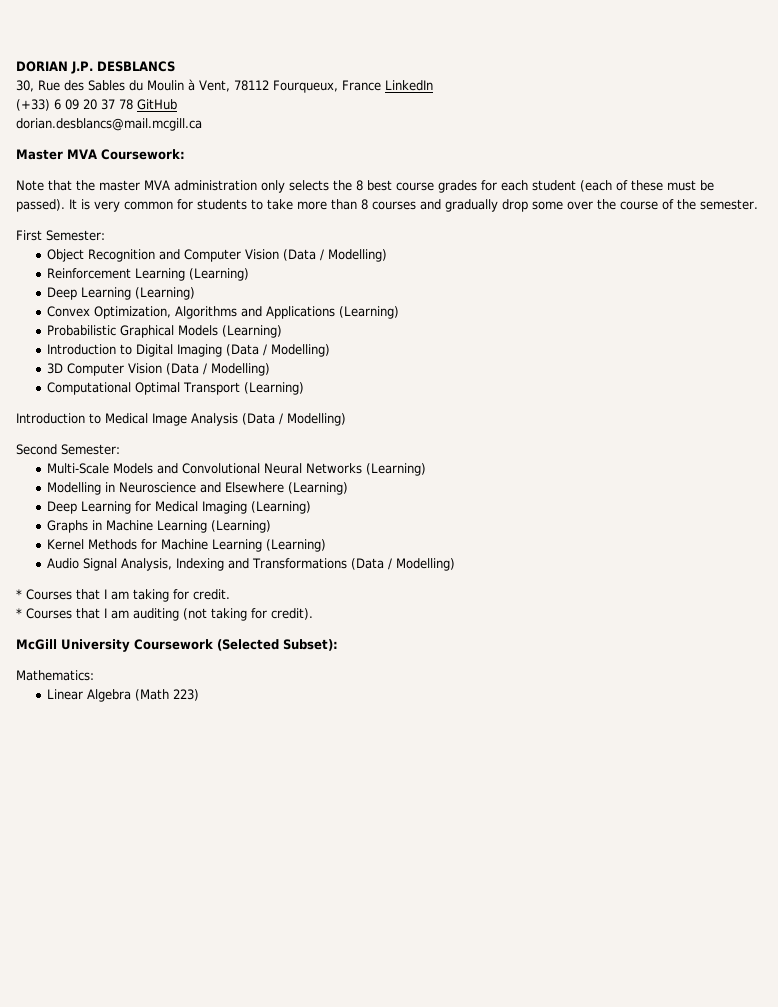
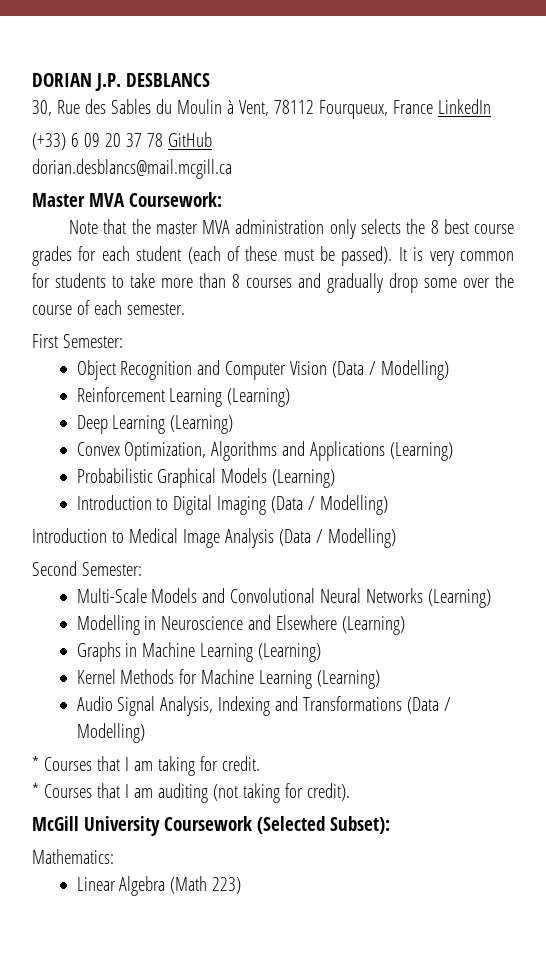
- It is very common for students to take more than 8 courses and gradually drop some over the course of the semester.
+ It is very common for students to take more than 8 courses and gradually drop some over the course of each semester.
- 3D Computer Vision (Data / Modelling)
- Computational Optimal Transport (Learning)
- Deep Learning for Medical Imaging (Learning)

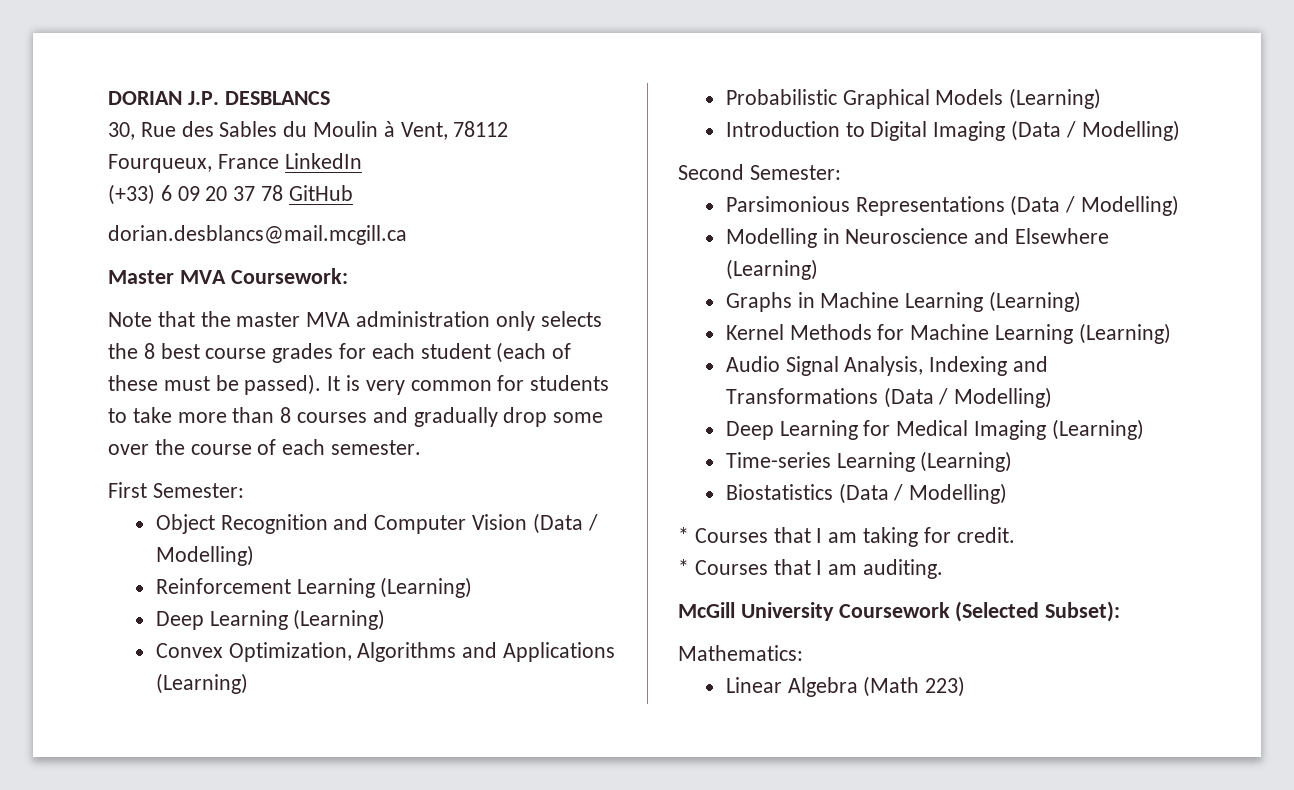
- Introduction to Medical Image Analysis (Data / Modelling)
  Second Semester:
- Multi-Scale Models and Convolutional Neural Networks (Learning)
+ Parsimonious Representations (Data / Modelling)
+ Deep Learning for Medical Imaging (Learning)
+ Time-series Learning (Learning)
+ Biostatistics (Data / Modelling)
- * Courses that I am auditing (not taking for credit).
+ * Courses that I am auditing.

